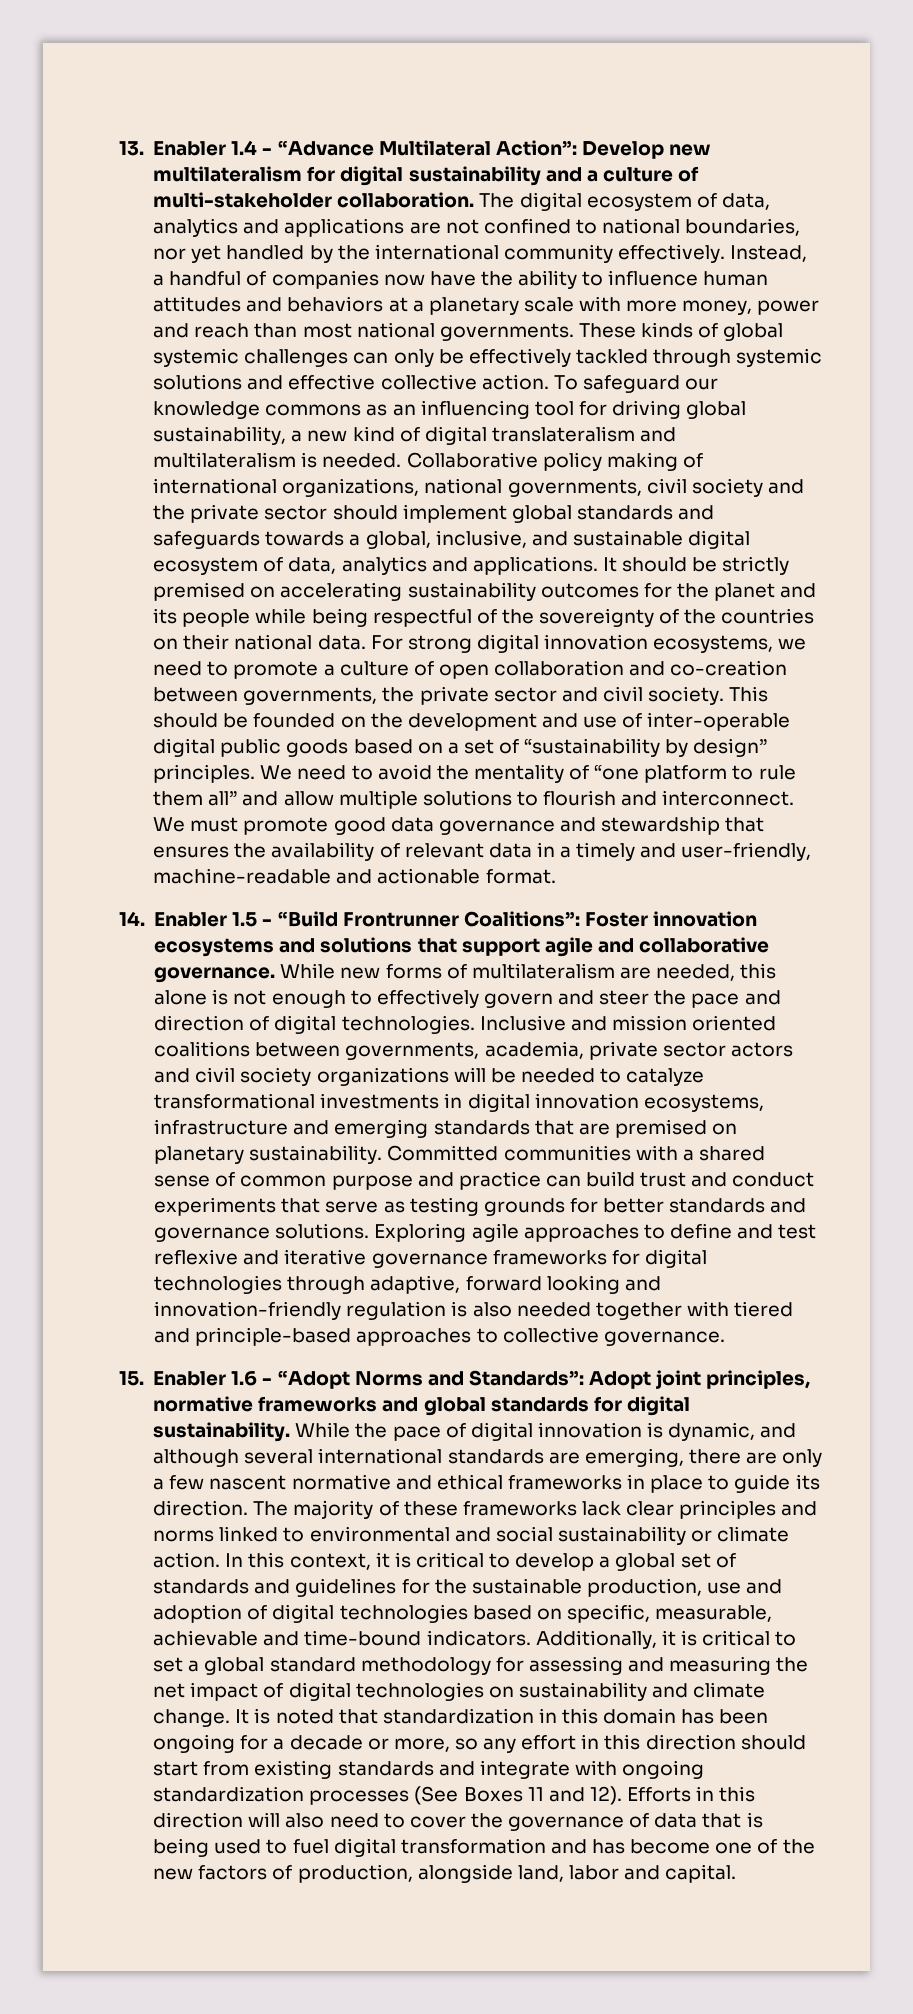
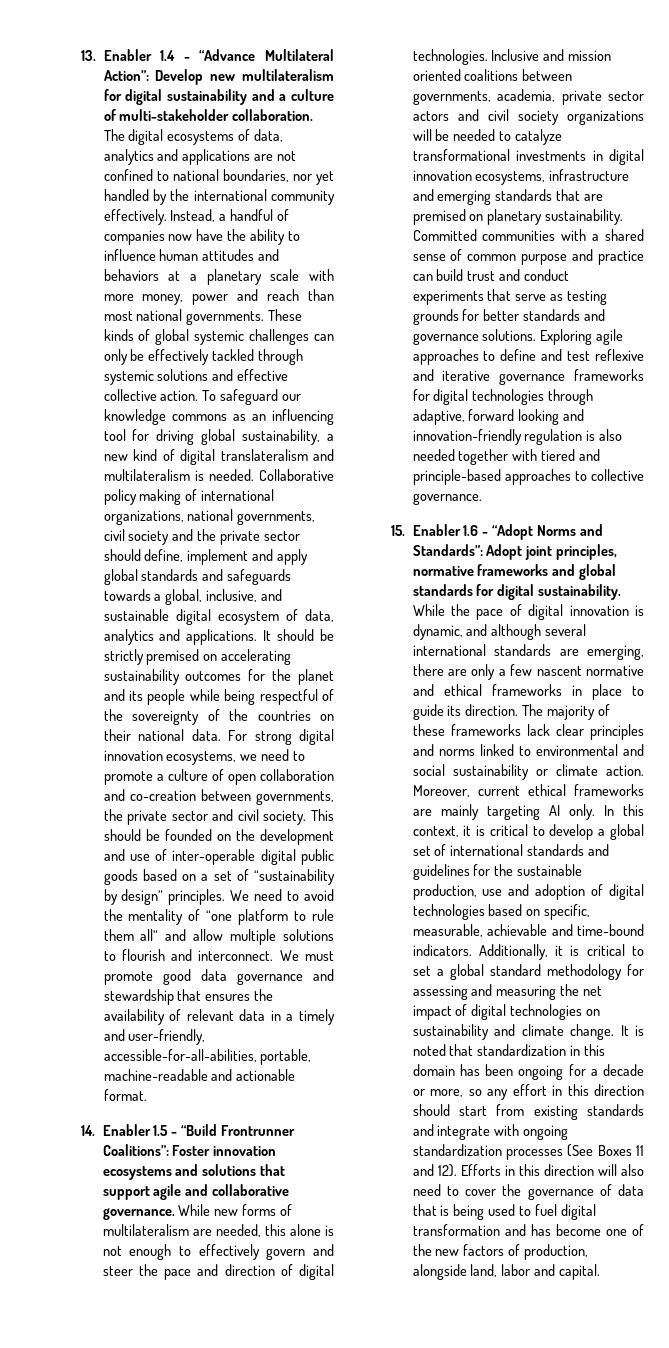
- The digital ecosystem of data, analytics and applications are not confined to national boundaries, nor yet handled by the international community effectively.
+ The digital ecosystems of data, analytics and applications are not confined to national boundaries, nor yet handled by the international community effectively.
- Collaborative policy making of international organizations, national governments, civil society and the private sector should implement global standards and safeguards towards a global, inclusive, and sustainable digital ecosystem of data, analytics and applications.
+ Collaborative policy making of international organizations, national governments, civil society and the private sector should define, implement and apply global standards and safeguards towards a global, inclusive, and sustainable digital ecosystem of data, analytics and applications.
- We must promote good data governance and stewardship that ensures the availability of relevant data in a timely and user-friendly, machine-readable and actionable format.
+ We must promote good data governance and stewardship that ensures the availability of relevant data in a timely and user-friendly, accessible-for-all-abilities, portable, machine-readable and actionable format.
+ Moreover, current ethical frameworks are mainly targeting AI only.
- In this context, it is critical to develop a global set of standards and guidelines for the sustainable production, use and adoption of digital technologies based on specific, measurable, achievable and time-bound indicators.
+ In this context, it is critical to develop a global set of international standards and guidelines for the sustainable production, use and adoption of digital technologies based on specific, measurable, achievable and time-bound indicators.

